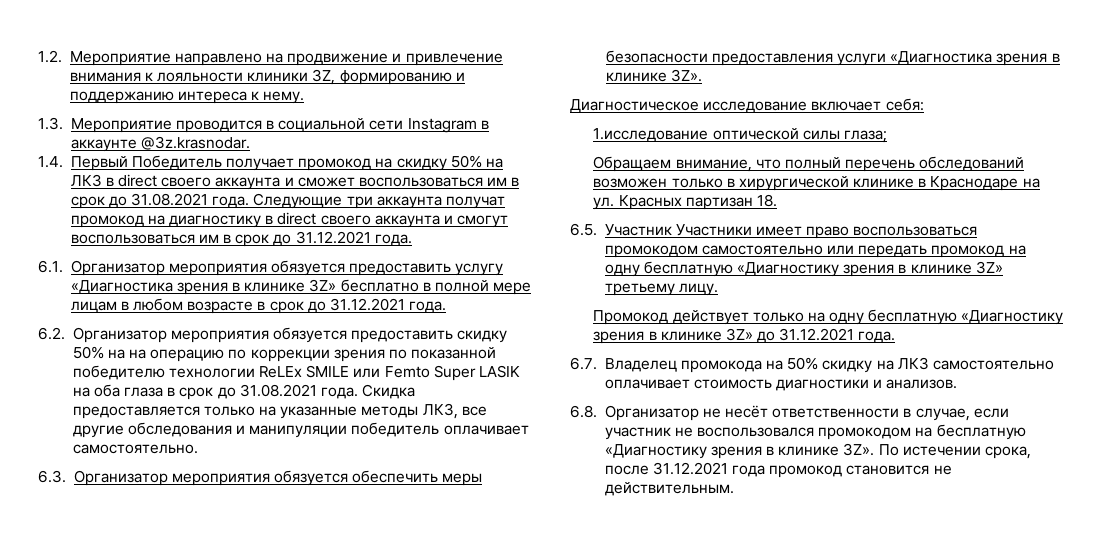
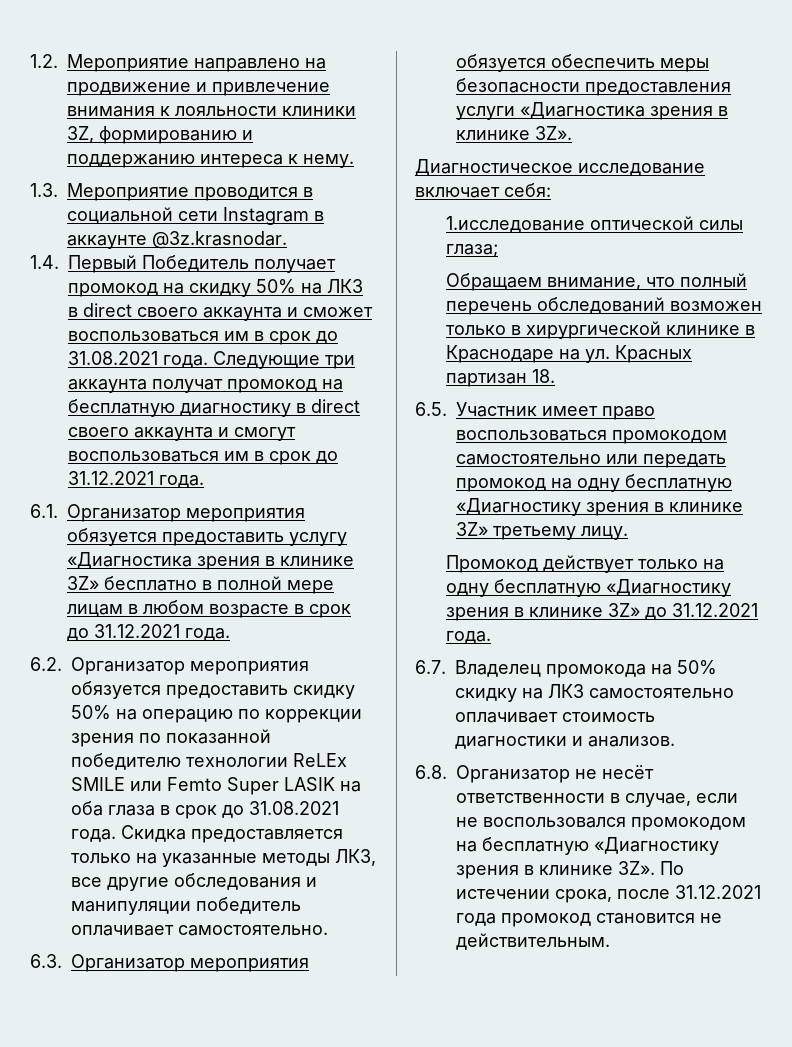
- Следующие три аккаунта получат промокод на диагностику в direct своего аккаунта и смогут воспользоваться им в срок до 31.12.2021 года.
+ Следующие три аккаунта получат промокод на бесплатную диагностику в direct своего аккаунта и смогут воспользоваться им в срок до 31.12.2021 года.
- 6.2. Организатор мероприятия обязуется предоставить скидку 50% на на операцию по коррекции зрения по показанной победителю технологии ReLEx SMILE или Femto Super LASIK на оба глаза в срок до 31.08.2021 года.
+ 6.2. Организатор мероприятия обязуется предоставить скидку 50% на операцию по коррекции зрения по показанной победителю технологии ReLEx SMILE или Femto Super LASIK на оба глаза в срок до 31.08.2021 года.
- 6.5. Участник Участники имеет право воспользоваться промокодом самостоятельно или передать промокод на одну бесплатную «Диагностику зрения в клинике 3Z» третьему лицу.
+ 6.5. Участник имеет право воспользоваться промокодом самостоятельно или передать промокод на одну бесплатную «Диагностику зрения в клинике 3Z» третьему лицу.
- 6.8. Организатор не несёт ответственности в случае, если участник не воспользовался промокодом на бесплатную «Диагностику зрения в клинике 3Z».
+ 6.8. Организатор не несёт ответственности в случае, если не воспользовался промокодом на бесплатную «Диагностику зрения в клинике 3Z».

